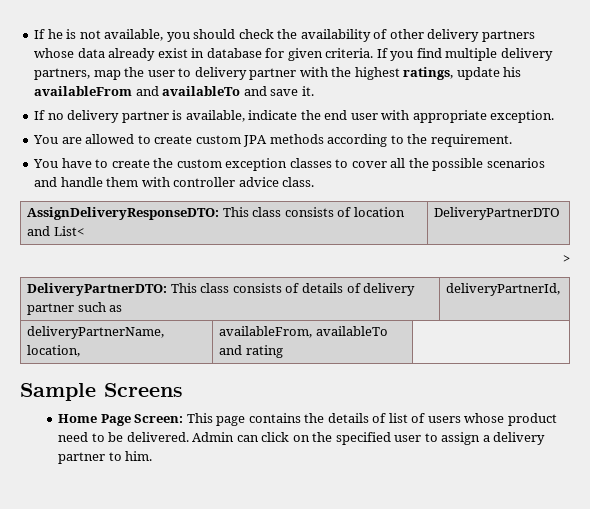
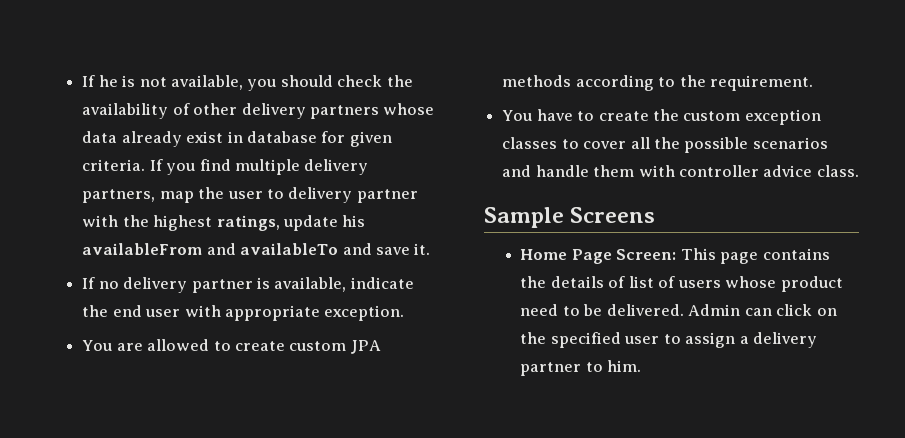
- AssignDeliveryResponseDTO: This class consists of location and List< | DeliveryPartnerDTO
- >
- DeliveryPartnerDTO: This class consists of details of delivery partner such as | deliveryPartnerId,
- deliveryPartnerName, location, | availableFrom, availableTo and rating |

